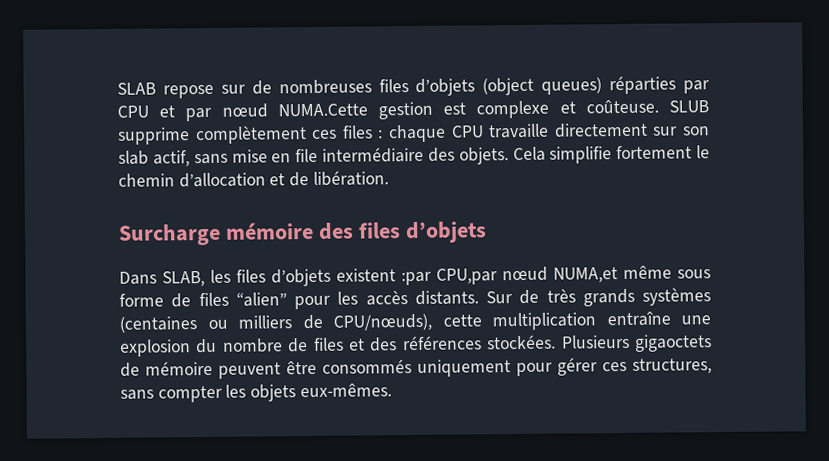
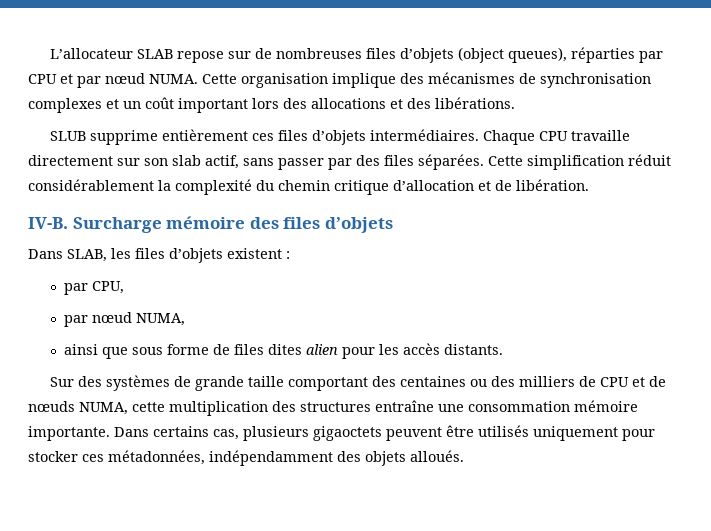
- SLAB repose sur de nombreuses files d’objets (object queues) réparties par CPU et par nœud NUMA.Cette gestion est complexe et coûteuse. SLUB supprime complètement ces files : chaque CPU travaille directement sur son slab actif, sans mise en file intermédiaire des objets. Cela simplifie fortement le chemin d’allocation et de libération.
+ L’allocateur SLAB repose sur de nombreuses files d’objets (object queues), réparties par CPU et par nœud NUMA. Cette organisation implique des mécanismes de synchronisation complexes et un coût important lors des allocations et des libérations.
+ SLUB supprime entièrement ces files d’objets intermédiaires. Chaque CPU travaille directement sur son slab actif, sans passer par des files séparées. Cette simplification réduit considérablement la complexité du chemin critique d’allocation et de libération.
+ IV-B.
- Dans SLAB, les files d’objets existent :par CPU,par nœud NUMA,et même sous forme de files “alien” pour les accès distants. Sur de très grands systèmes (centaines ou milliers de CPU/nœuds), cette multiplication entraîne une explosion du nombre de files et des références stockées. Plusieurs gigaoctets de mémoire peuvent être consommés uniquement pour gérer ces structures, sans compter les objets eux-mêmes.
+ Dans SLAB, les files d’objets existent :
+ par CPU,
+ par nœud NUMA,
+ ainsi que sous forme de files dites alien pour les accès distants.
+ Sur des systèmes de grande taille comportant des centaines ou des milliers de CPU et de nœuds NUMA, cette multiplication des structures entraîne une consommation mémoire importante. Dans certains cas, plusieurs gigaoctets peuvent être utilisés uniquement pour stocker ces métadonnées, indépendamment des objets alloués.

